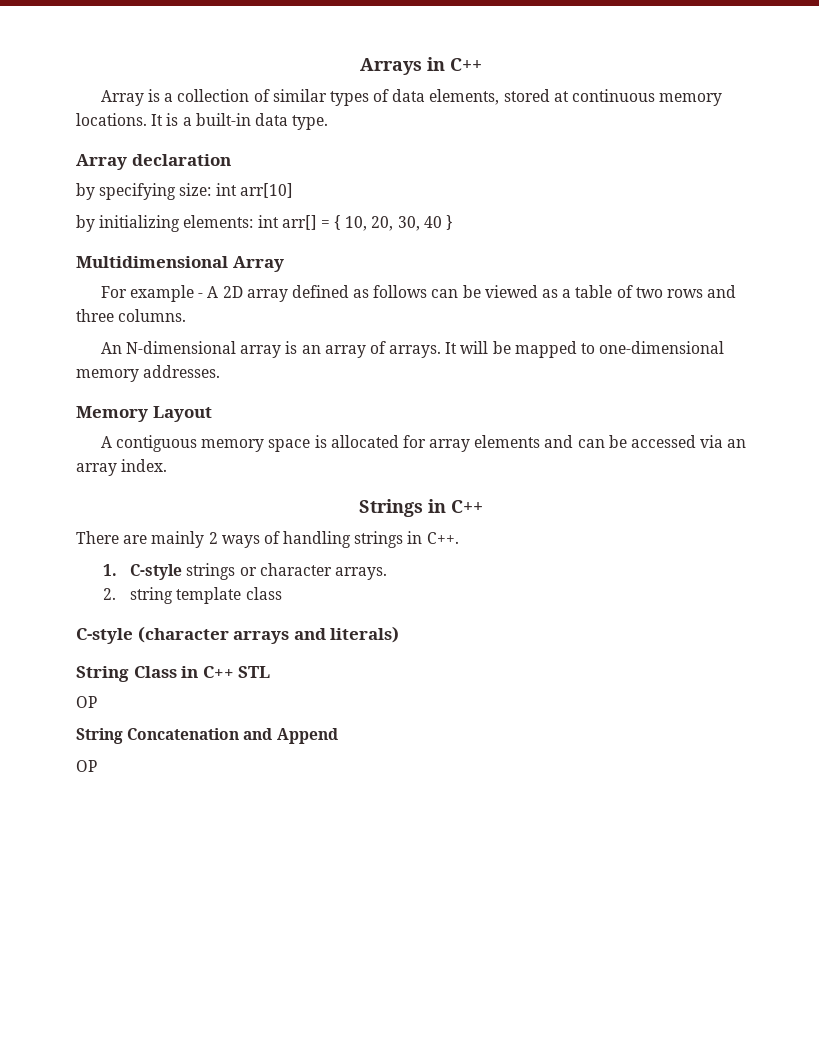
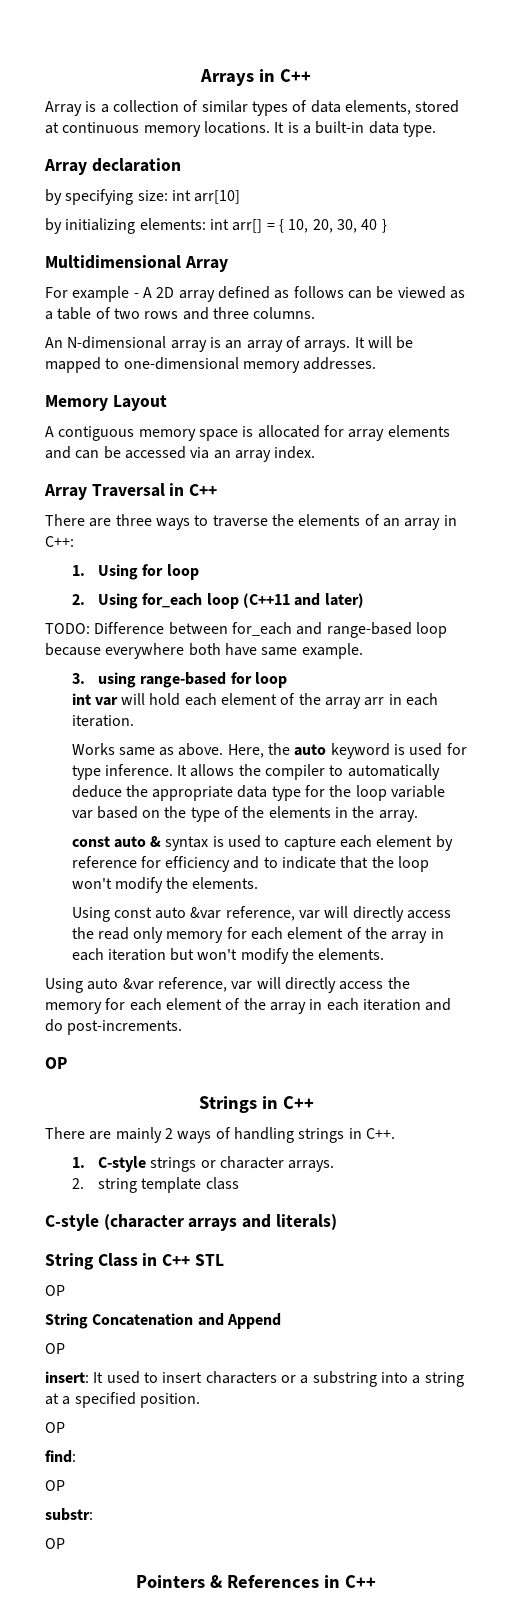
+ Array Traversal in C++
+ There are three ways to traverse the elements of an array in C++:
+ 1. Using for loop
+ 2. Using for_each loop (C++11 and later)
+ TODO: Difference between for_each and range-based loop because everywhere both have same example.
+ 3. using range-based for loop
+ int var will hold each element of the array arr in each iteration.
+ Works same as above. Here, the auto keyword is used for type inference. It allows the compiler to automatically deduce the appropriate data type for the loop variable var based on the type of the elements in the array.
+ const auto & syntax is used to capture each element by reference for efficiency and to indicate that the loop won't modify the elements.
+ Using const auto &var reference, var will directly access the read only memory for each element of the array in each iteration but won't modify the elements.
+ Using auto &var reference, var will directly access the memory for each element of the array in each iteration and do post-increments.
+ OP
+ insert: It used to insert characters or a substring into a string at a specified position.
+ OP
+ find:
+ OP
+ substr:
+ OP
+ Pointers & References in C++

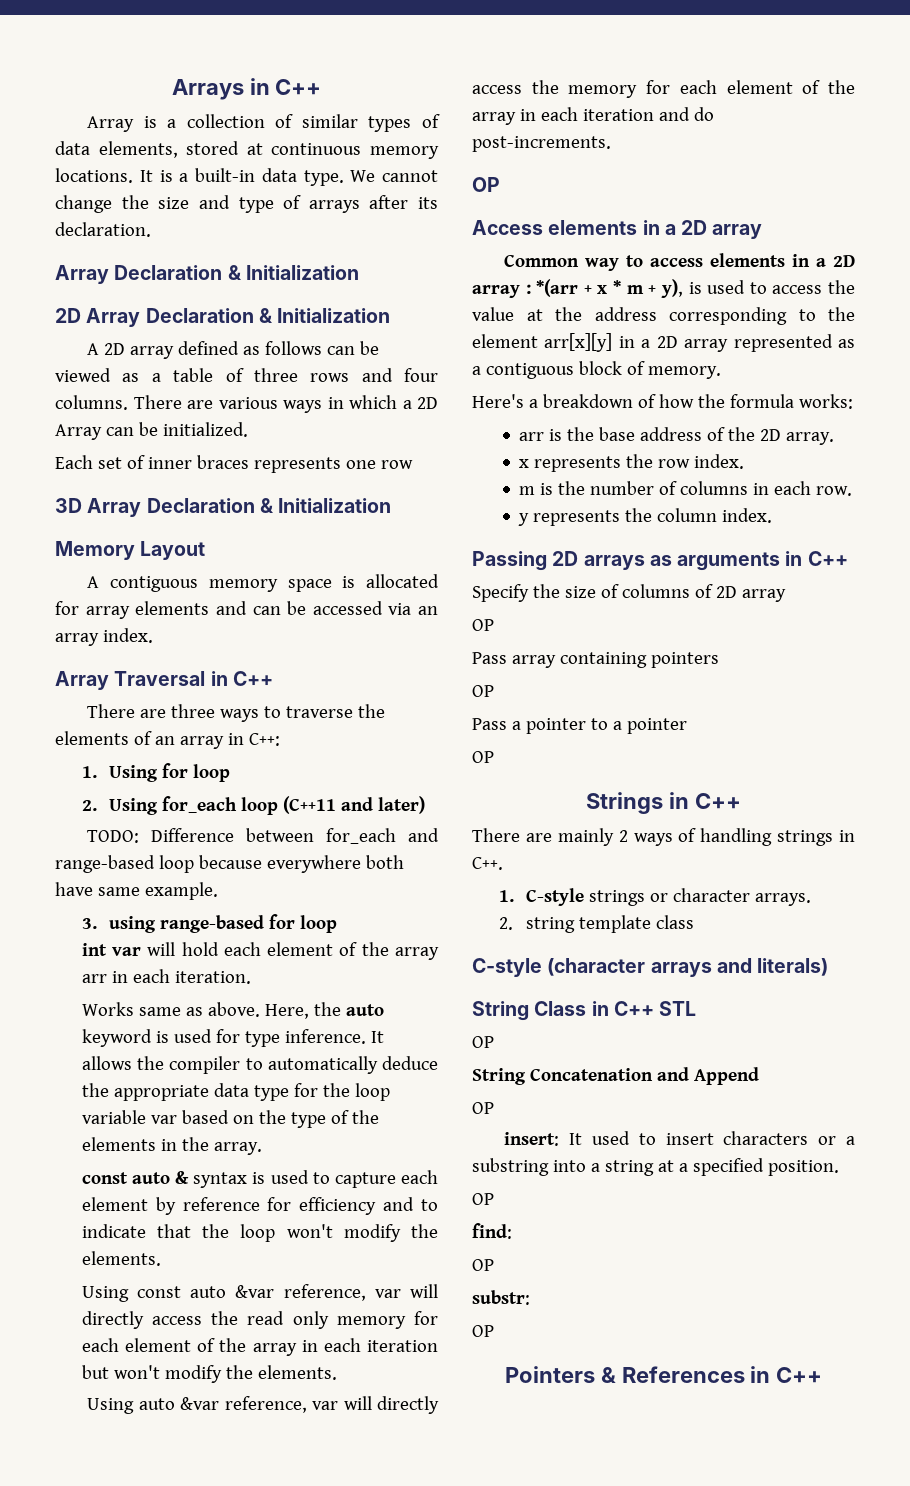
- It is a built-in data type.
- Array declaration
- by specifying size: int arr[10]
- by initializing elements: int arr[] = { 10, 20, 30, 40 }
- Multidimensional Array
- For example - A 2D array defined as follows can be viewed as a table of two rows and three columns.
- An N-dimensional array is an array of arrays. It will be mapped to one-dimensional memory addresses.
+ It is a built-in data type. We cannot change the size and type of arrays after its declaration.
+ Array Declaration & Initialization
+ 2D Array Declaration & Initialization
+ A 2D array defined as follows can be viewed as a table of three rows and four columns. There are various ways in which a 2D Array can be initialized.
+ Each set of inner braces represents one row
+ 3D Array Declaration & Initialization
+ Access elements in a 2D array
+ Common way to access elements in a 2D array : *(arr + x * m + y), is used to access the value at the address corresponding to the element arr[x][y] in a 2D array represented as a contiguous block of memory.
+ Here's a breakdown of how the formula works:
+ arr is the base address of the 2D array.
+ x represents the row index.
+ m is the number of columns in each row.
+ y represents the column index.
+ Passing 2D arrays as arguments in C++
+ Specify the size of columns of 2D array
+ OP
+ Pass array containing pointers
+ OP
+ Pass a pointer to a pointer
+ OP

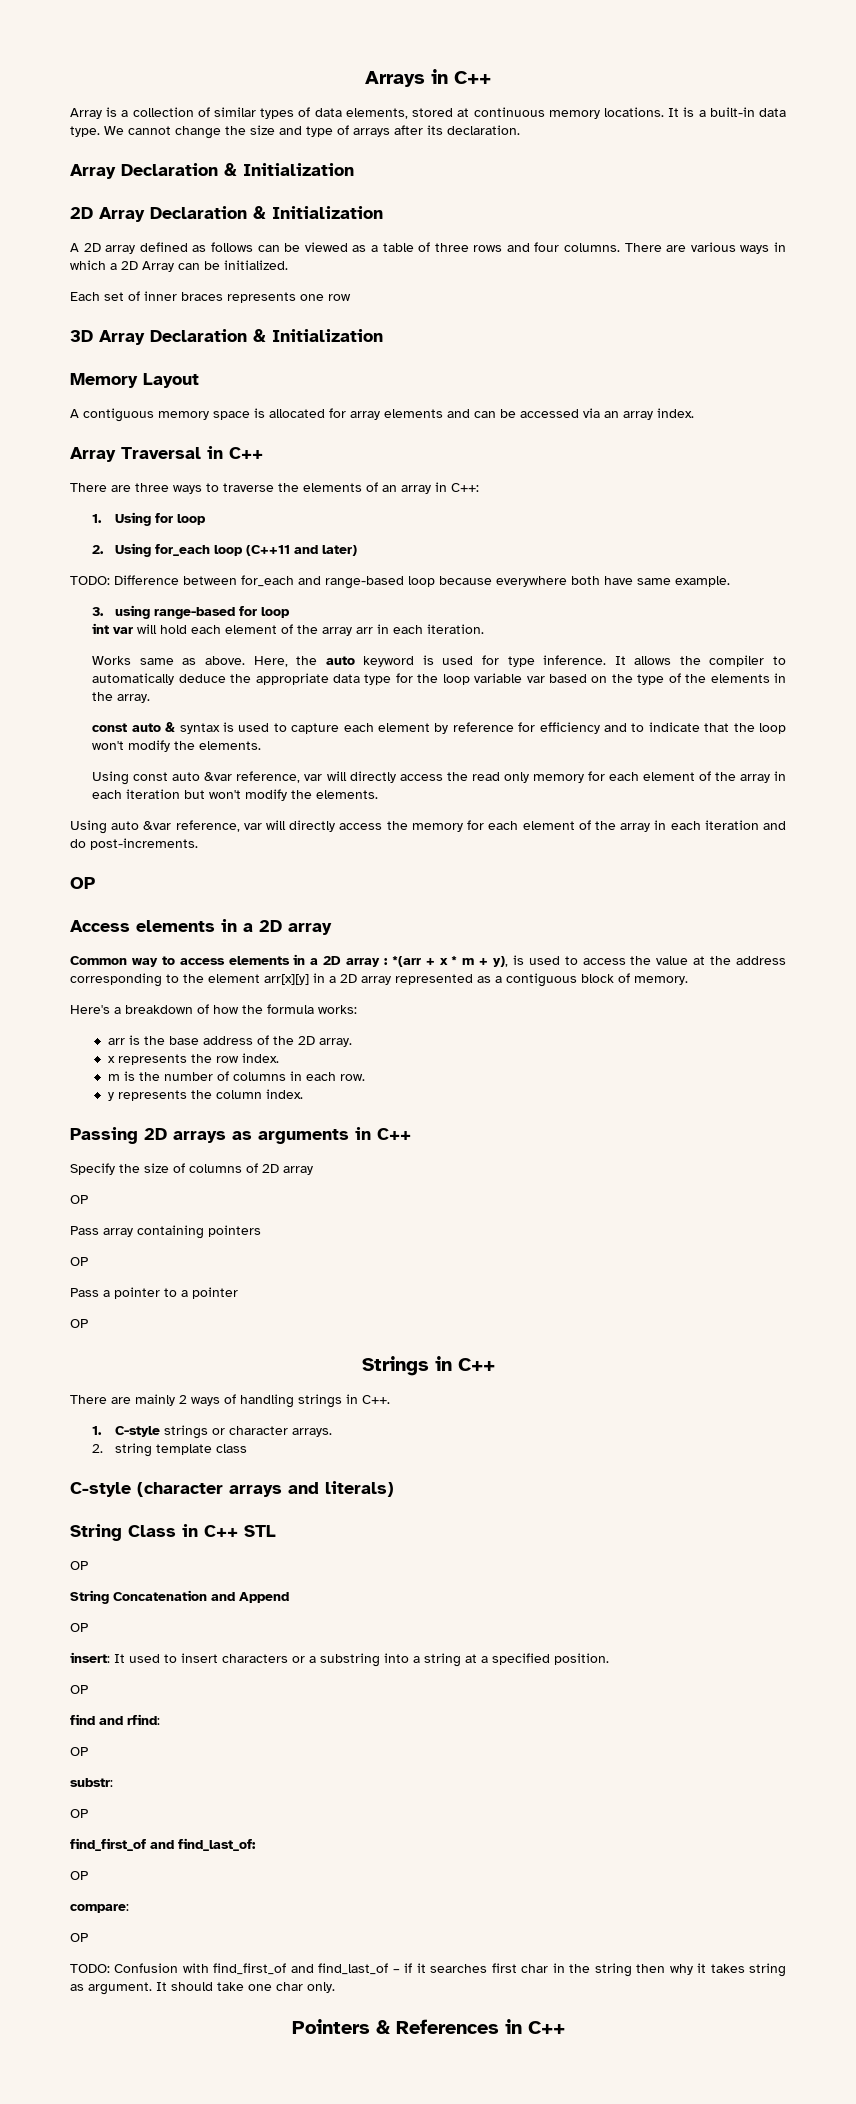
- find:
+ find and rfind:
+ find_first_of and find_last_of:
+ OP
+ compare:
+ OP
+ TODO: Confusion with find_first_of and find_last_of – if it searches first char in the string then why it takes string as argument. It should take one char only.

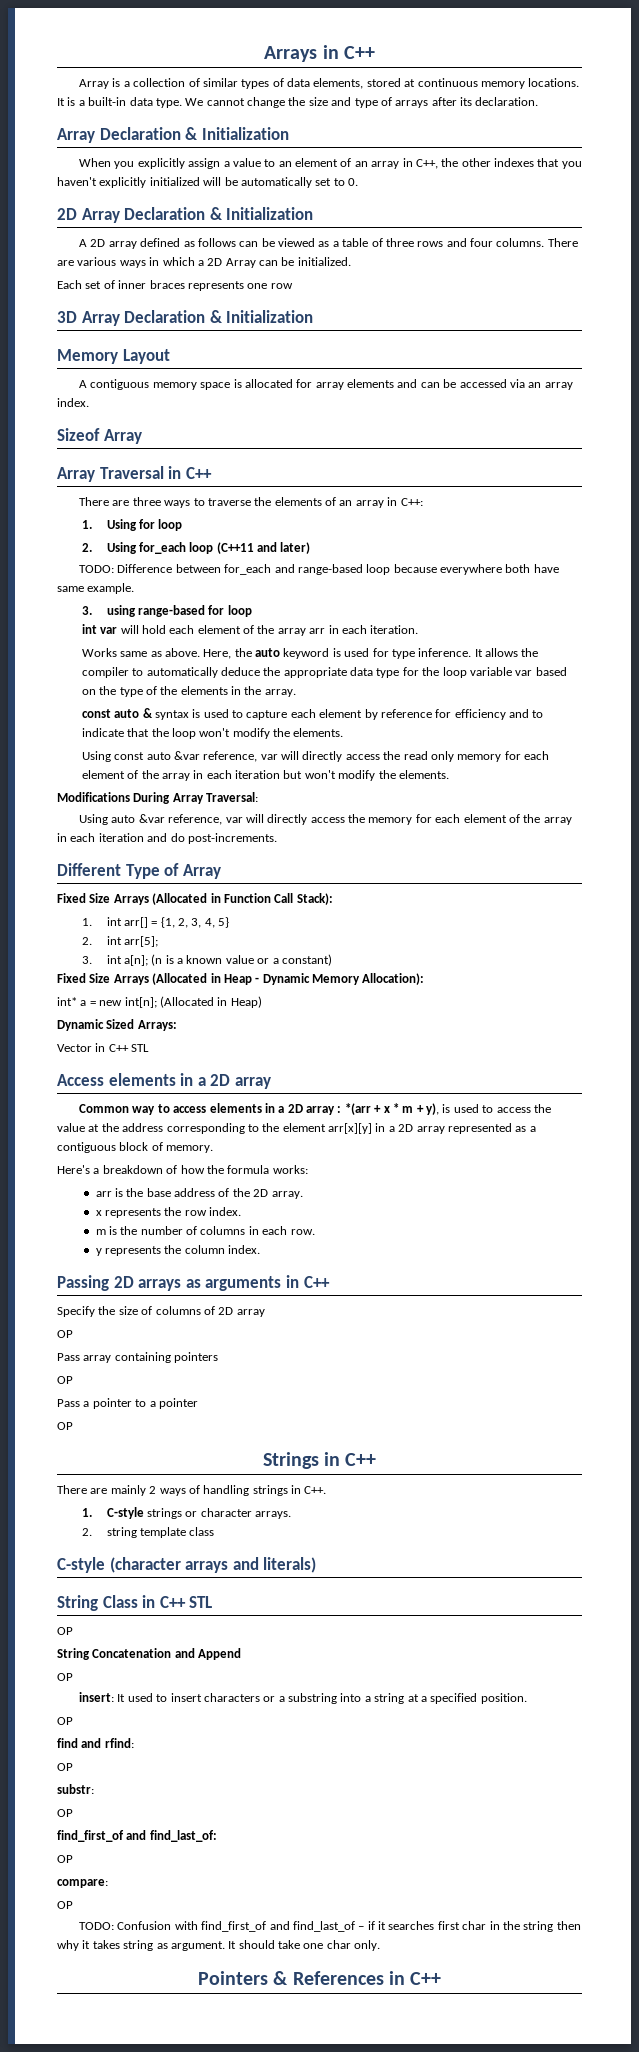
+ When you explicitly assign a value to an element of an array in C++, the other indexes that you haven't explicitly initialized will be automatically set to 0.
+ Sizeof Array
+ Modifications During Array Traversal:
  Using auto &var reference, var will directly access the memory for each element of the array in each iteration and do post-increments.
- OP
+ Different Type of Array
+ Fixed Size Arrays (Allocated in Function Call Stack):
+ 1. int arr[] = {1, 2, 3, 4, 5}
+ 2. int arr[5];
+ 3. int a[n]; (n is a known value or a constant)
+ Fixed Size Arrays (Allocated in Heap - Dynamic Memory Allocation):
+ int* a = new int[n]; (Allocated in Heap)
+ Dynamic Sized Arrays:
+ Vector in C++ STL

